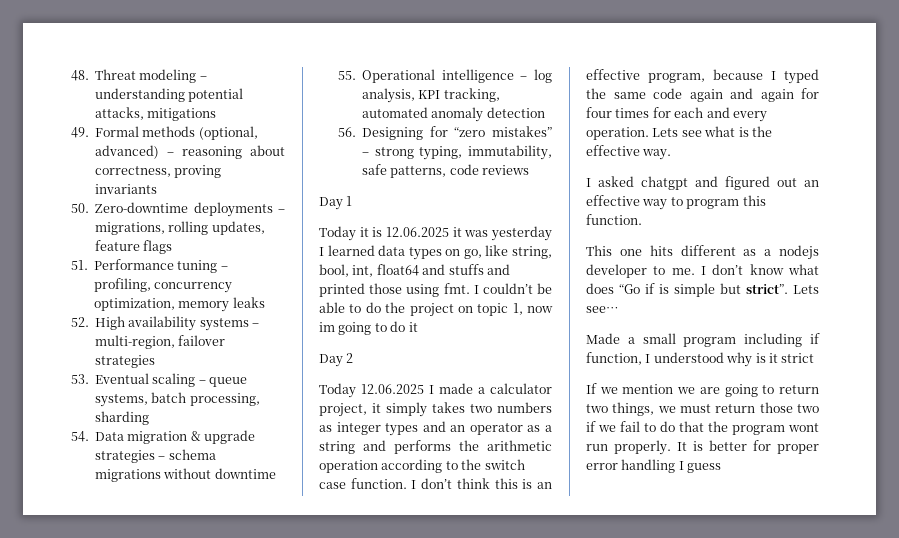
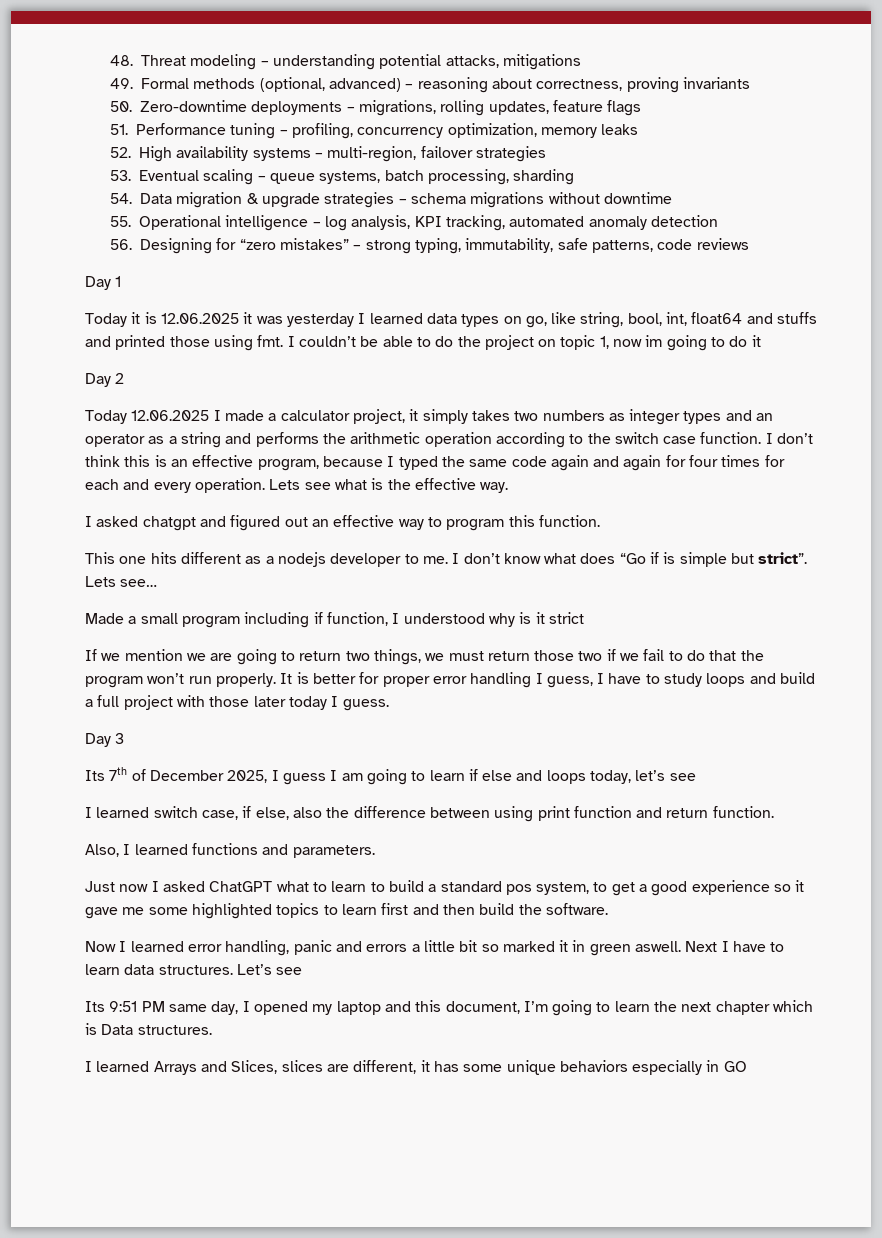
- If we mention we are going to return two things, we must return those two if we fail to do that the program wont run properly.
+ If we mention we are going to return two things, we must return those two if we fail to do that the program won’t run properly.
- It is better for proper error handling I guess
+ It is better for proper error handling I guess, I have to study loops and build a full project with those later today I guess.
+ Day 3
+ Its 7th of December 2025, I guess I am going to learn if else and loops today, let’s see
+ I learned switch case, if else, also the difference between using print function and return function.
+ Also, I learned functions and parameters.
+ Just now I asked ChatGPT what to learn to build a standard pos system, to get a good experience so it gave me some highlighted topics to learn first and then build the software.
+ Now I learned error handling, panic and errors a little bit so marked it in green aswell. Next I have to learn data structures. Let’s see
+ Its 9:51 PM same day, I opened my laptop and this document, I’m going to learn the next chapter which is Data structures.
+ I learned Arrays and Slices, slices are different, it has some unique behaviors especially in GO

